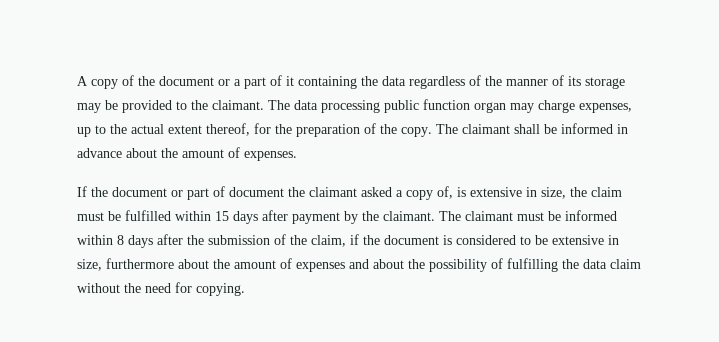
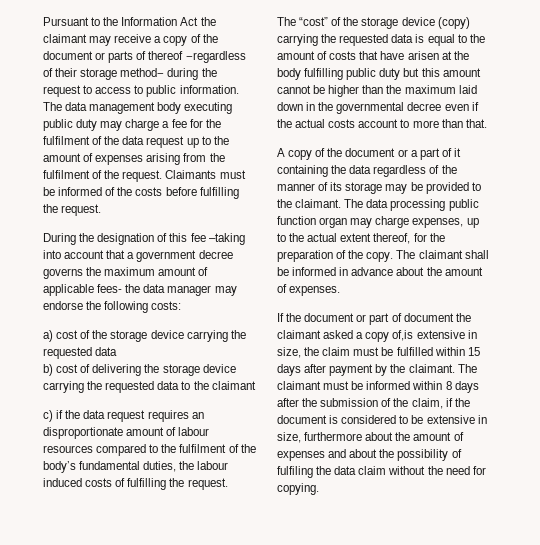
+ Pursuant to the Information Act the claimant may receive a copy of the document or parts of thereof −regardless of their storage method− during the request to access to public information. The data management body executing public duty may charge a fee for the fulfilment of the data request up to the amount of expenses arising from the fulfilment of the request. Claimants must be informed of the costs before fulfilling the request.
+ During the designation of this fee –taking into account that a government decree governs the maximum amount of applicable fees- the data manager may endorse the following costs:
+ a) cost of the storage device carrying the requested data
+ b) cost of delivering the storage device carrying the requested data to the claimant
+ c) if the data request requires an disproportionate amount of labour resources compared to the fulfilment of the body’s fundamental duties, the labour induced costs of fulfilling the request.
+ The “cost” of the storage device (copy) carrying the requested data is equal to the amount of costs that have arisen at the body fulfilling public duty but this amount cannot be higher than the maximum laid down in the governmental decree even if the actual costs account to more than that.
- If the document or part of document the claimant asked a copy of, is extensive in size, the claim must be fulfilled within 15 days after payment by the claimant.
+ If the document or part of document the claimant asked a copy of,is extensive in size, the claim must be fulfilled within 15 days after payment by the claimant.
- The claimant must be informed within 8 days after the submission of the claim, if the document is considered to be extensive in size, furthermore about the amount of expenses and about the possibility of fulfilling the data claim without the need for copying.
+ The claimant must be informed within 8 days after the submission of the claim, if the document is considered to be extensive in size, furthermore about the amount of expenses and about the possibility of fulfiling the data claim without the need for copying.

